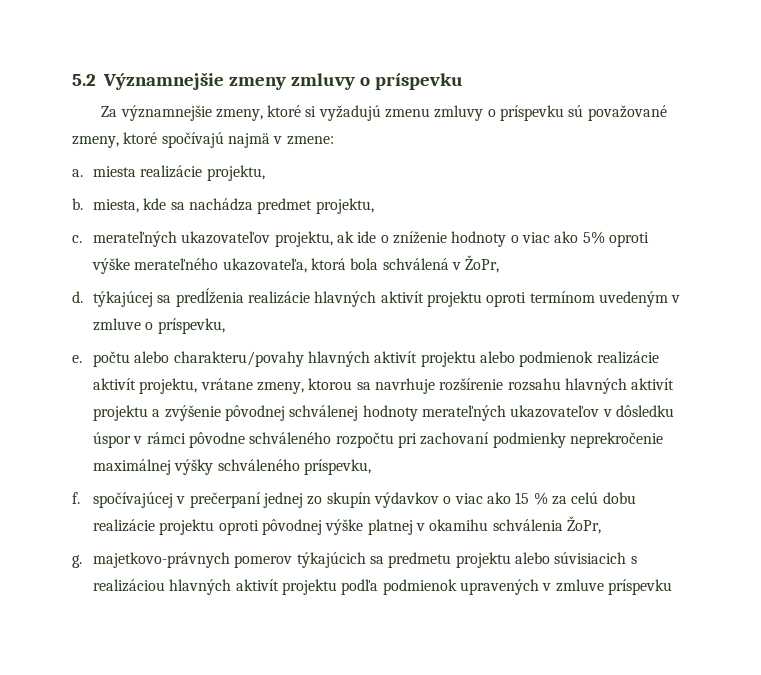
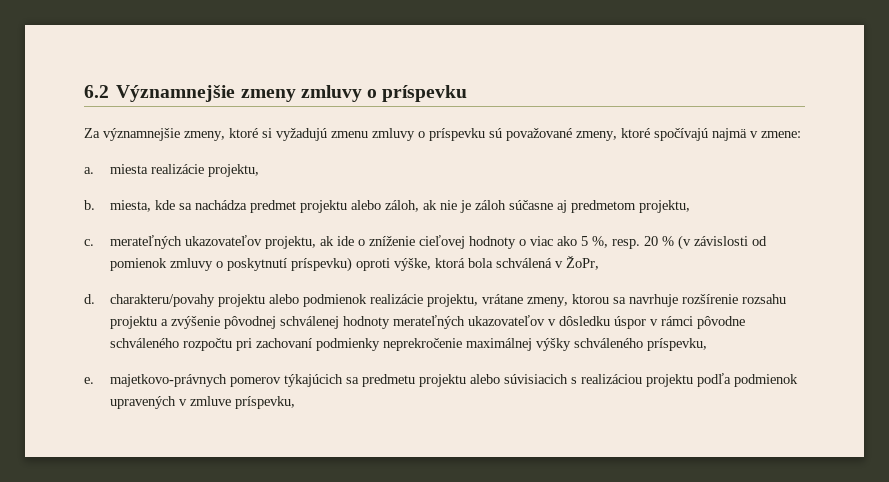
- 5.2 Významnejšie zmeny zmluvy o príspevku
+ 6.2 Významnejšie zmeny zmluvy o príspevku
- b. miesta, kde sa nachádza predmet projektu,
+ b. miesta, kde sa nachádza predmet projektu alebo záloh, ak nie je záloh súčasne aj predmetom projektu,
- c. merateľných ukazovateľov projektu, ak ide o zníženie hodnoty o viac ako 5% oproti výške merateľného ukazovateľa, ktorá bola schválená v ŽoPr,
+ c. merateľných ukazovateľov projektu, ak ide o zníženie cieľovej hodnoty o viac ako 5 %, resp. 20 % (v závislosti od pomienok zmluvy o poskytnutí príspevku) oproti výške, ktorá bola schválená v ŽoPr,
- d. týkajúcej sa predĺženia realizácie hlavných aktivít projektu oproti termínom uvedeným v zmluve o príspevku,
- e. počtu alebo charakteru/povahy hlavných aktivít projektu alebo podmienok realizácie aktivít projektu, vrátane zmeny, ktorou sa navrhuje rozšírenie rozsahu hlavných aktivít projektu a zvýšenie pôvodnej schválenej hodnoty merateľných ukazovateľov v dôsledku úspor v rámci pôvodne schváleného rozpočtu pri zachovaní podmienky neprekročenie maximálnej výšky schváleného príspevku,
+ d. charakteru/povahy projektu alebo podmienok realizácie projektu, vrátane zmeny, ktorou sa navrhuje rozšírenie rozsahu projektu a zvýšenie pôvodnej schválenej hodnoty merateľných ukazovateľov v dôsledku úspor v rámci pôvodne schváleného rozpočtu pri zachovaní podmienky neprekročenie maximálnej výšky schváleného príspevku,
- f. spočívajúcej v prečerpaní jednej zo skupín výdavkov o viac ako 15 % za celú dobu realizácie projektu oproti pôvodnej výške platnej v okamihu schválenia ŽoPr,
- g. majetkovo-právnych pomerov týkajúcich sa predmetu projektu alebo súvisiacich s realizáciou hlavných aktivít projektu podľa podmienok upravených v zmluve príspevku
+ e. majetkovo-právnych pomerov týkajúcich sa predmetu projektu alebo súvisiacich s realizáciou projektu podľa podmienok upravených v zmluve príspevku,

